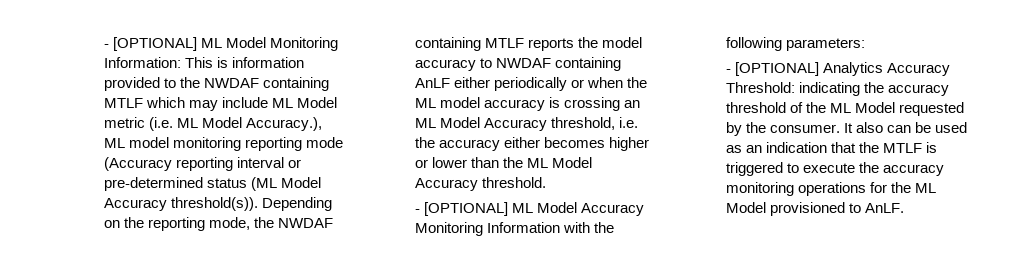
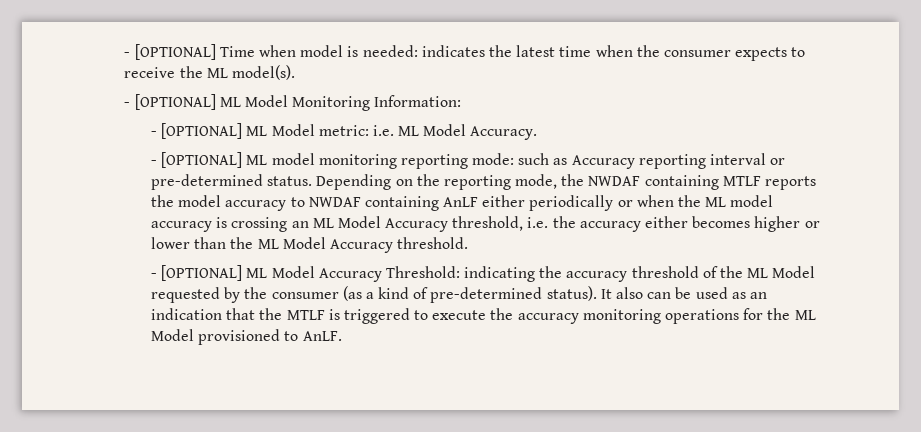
- - [OPTIONAL] ML Model Monitoring Information: This is information provided to the NWDAF containing MTLF which may include ML Model metric (i.e. ML Model Accuracy.), ML model monitoring reporting mode (Accuracy reporting interval or pre-determined status (ML Model Accuracy threshold(s)).
+ - [OPTIONAL] Time when model is needed: indicates the latest time when the consumer expects to receive the ML model(s).
+ - [OPTIONAL] ML Model Monitoring Information:
+ - [OPTIONAL] ML Model metric: i.e. ML Model Accuracy.
+ - [OPTIONAL] ML model monitoring reporting mode: such as Accuracy reporting interval or pre-determined status.
- - [OPTIONAL] ML Model Accuracy Monitoring Information with the following parameters:
- - [OPTIONAL] Analytics Accuracy Threshold: indicating the accuracy threshold of the ML Model requested by the consumer.
+ - [OPTIONAL] ML Model Accuracy Threshold: indicating the accuracy threshold of the ML Model requested by the consumer (as a kind of pre-determined status).

